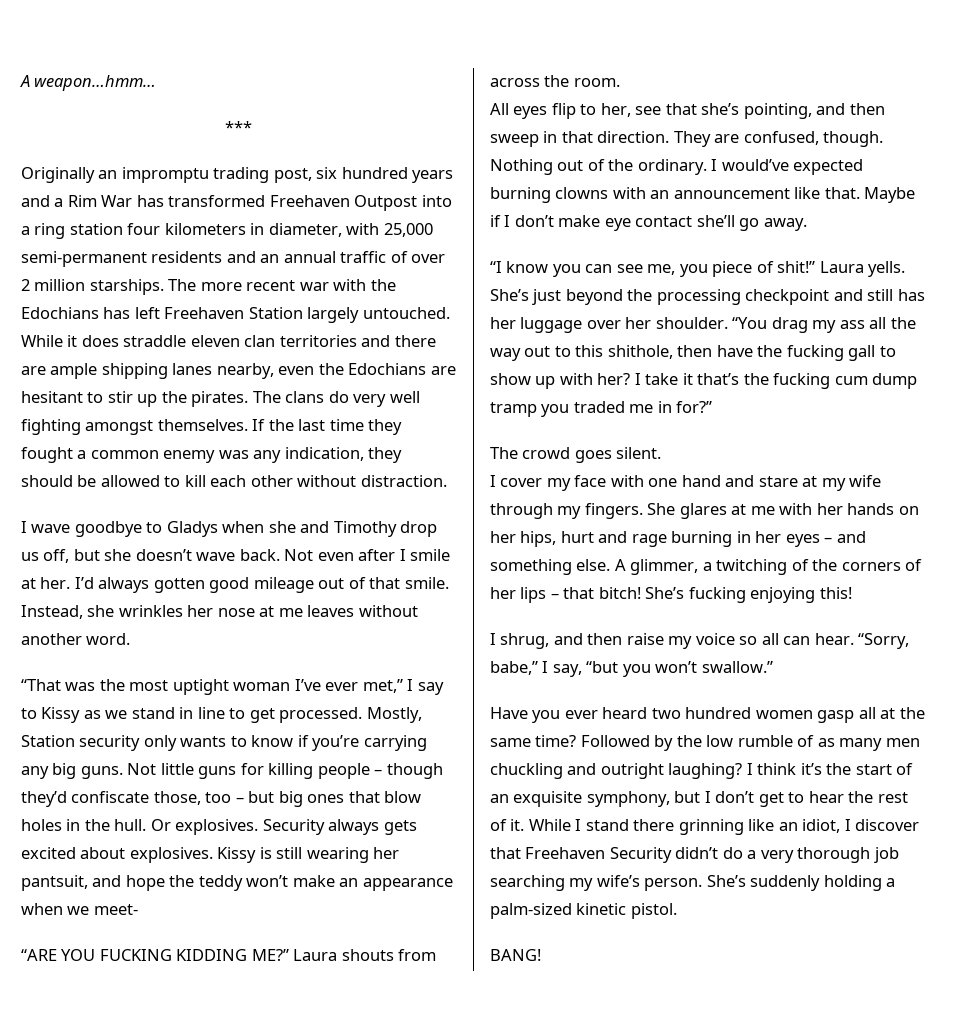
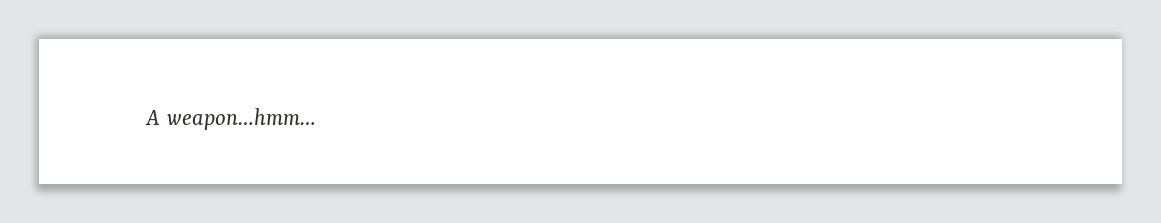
- ***
- Originally an impromptu trading post, six hundred years and a Rim War has transformed Freehaven Outpost into a ring station four kilometers in diameter, with 25,000 semi-permanent residents and an annual traffic of over 2 million starships. The more recent war with the Edochians has left Freehaven Station largely untouched. While it does straddle eleven clan territories and there are ample shipping lanes nearby, even the Edochians are hesitant to stir up the pirates. The clans do very well fighting amongst themselves. If the last time they fought a common enemy was any indication, they should be allowed to kill each other without distraction.
- I wave goodbye to Gladys when she and Timothy drop us off, but she doesn’t wave back. Not even after I smile at her. I’d always gotten good mileage out of that smile. Instead, she wrinkles her nose at me leaves without another word.
- “That was the most uptight woman I’ve ever met,” I say to Kissy as we stand in line to get processed. Mostly, Station security only wants to know if you’re carrying any big guns. Not little guns for killing people – though they’d confiscate those, too – but big ones that blow holes in the hull. Or explosives. Security always gets excited about explosives. Kissy is still wearing her pantsuit, and hope the teddy won’t make an appearance when we meet-
- “ARE YOU FUCKING KIDDING ME?” Laura shouts from across the room.
- All eyes flip to her, see that she’s pointing, and then sweep in that direction. They are confused, though. Nothing out of the ordinary. I would’ve expected burning clowns with an announcement like that. Maybe if I don’t make eye contact she’ll go away.
- “I know you can see me, you piece of shit!” Laura yells. She’s just beyond the processing checkpoint and still has her luggage over her shoulder. “You drag my ass all the way out to this shithole, then have the fucking gall to show up with her? I take it that’s the fucking cum dump tramp you traded me in for?”
- The crowd goes silent.
- I cover my face with one hand and stare at my wife through my fingers. She glares at me with her hands on her hips, hurt and rage burning in her eyes – and something else. A glimmer, a twitching of the corners of her lips – that bitch! She’s fucking enjoying this!
- I shrug, and then raise my voice so all can hear. “Sorry, babe,” I say, “but you won’t swallow.”
- Have you ever heard two hundred women gasp all at the same time? Followed by the low rumble of as many men chuckling and outright laughing? I think it’s the start of an exquisite symphony, but I don’t get to hear the rest of it. While I stand there grinning like an idiot, I discover that Freehaven Security didn’t do a very thorough job searching my wife’s person. She’s suddenly holding a palm-sized kinetic pistol.
- BANG!

